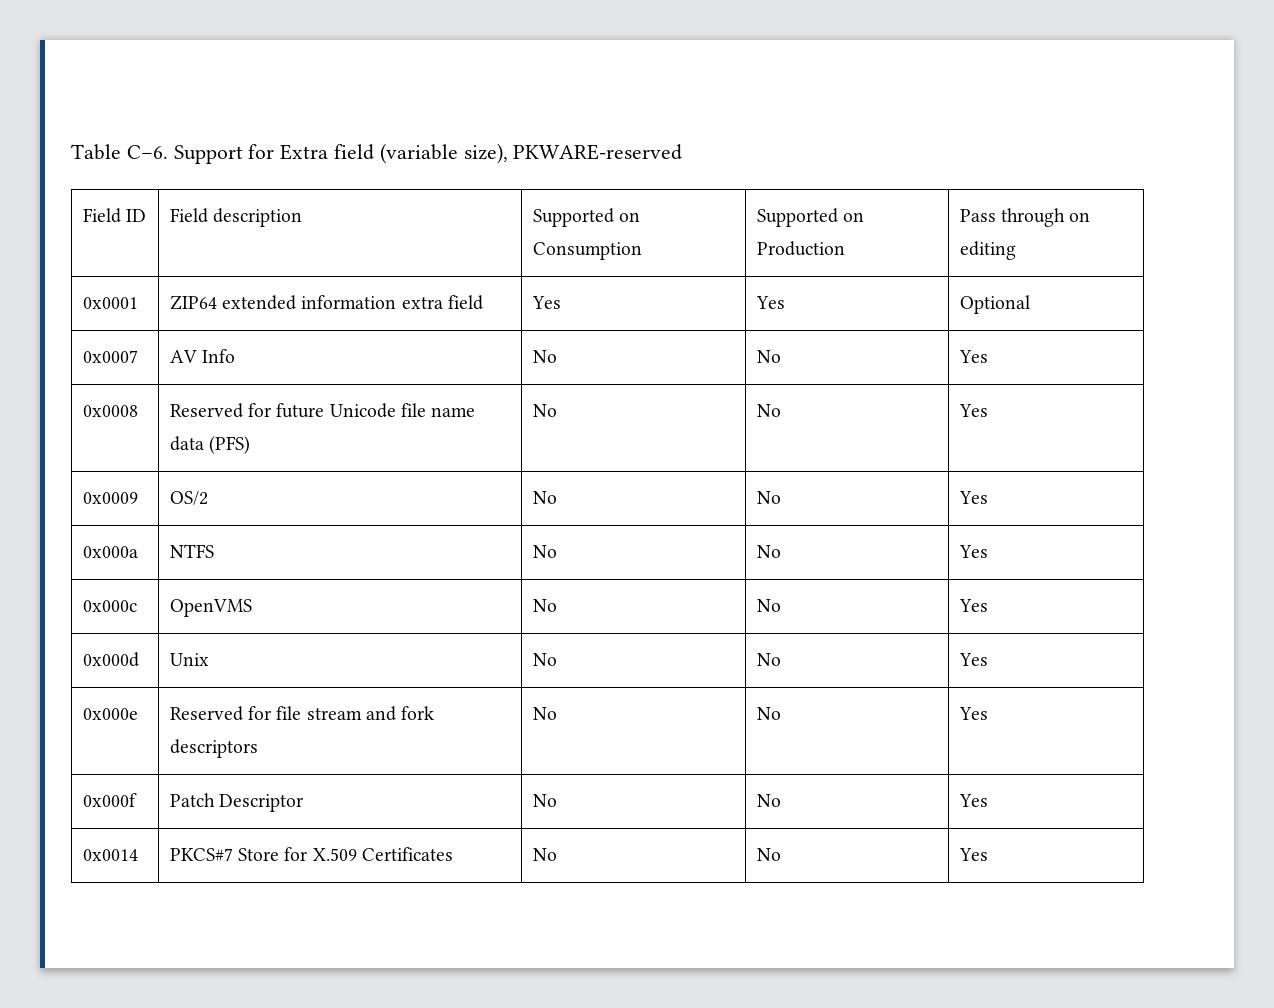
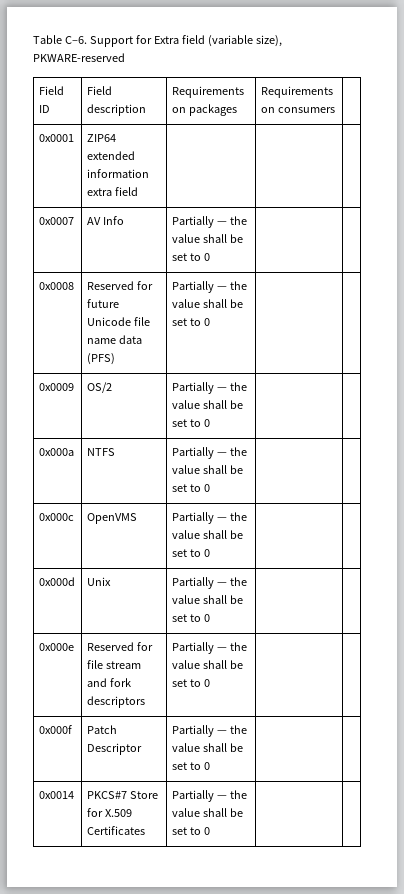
- Field ID | Field description | Supported on Consumption | Supported on Production | Pass through on editing
+ Field ID | Field description | Requirements on packages | Requirements on consumers |
- 0x0001 | ZIP64 extended information extra field | Yes | Yes | Optional
+ 0x0001 | ZIP64 extended information extra field | | |
- 0x0007 | AV Info | No | No | Yes
+ 0x0007 | AV Info | Partially — the value shall be set to 0 | |
- 0x0008 | Reserved for future Unicode file name data (PFS) | No | No | Yes
- 0x0009 | OS/2 | No | No | Yes
- 0x000a | NTFS | No | No | Yes
- 0x000c | OpenVMS | No | No | Yes
- 0x000d | Unix | No | No | Yes
+ 0x0008 | Reserved for future Unicode file name data (PFS) | Partially — the value shall be set to 0 | |
+ 0x0009 | OS/2 | Partially — the value shall be set to 0 | |
+ 0x000a | NTFS | Partially — the value shall be set to 0 | |
+ 0x000c | OpenVMS | Partially — the value shall be set to 0 | |
+ 0x000d | Unix | Partially — the value shall be set to 0 | |
- 0x000e | Reserved for file stream and fork descriptors | No | No | Yes
- 0x000f | Patch Descriptor | No | No | Yes
+ 0x000e | Reserved for file stream and fork descriptors | Partially — the value shall be set to 0 | |
+ 0x000f | Patch Descriptor | Partially — the value shall be set to 0 | |
- 0x0014 | PKCS#7 Store for X.509 Certificates | No | No | Yes
+ 0x0014 | PKCS#7 Store for X.509 Certificates | Partially — the value shall be set to 0 | |

